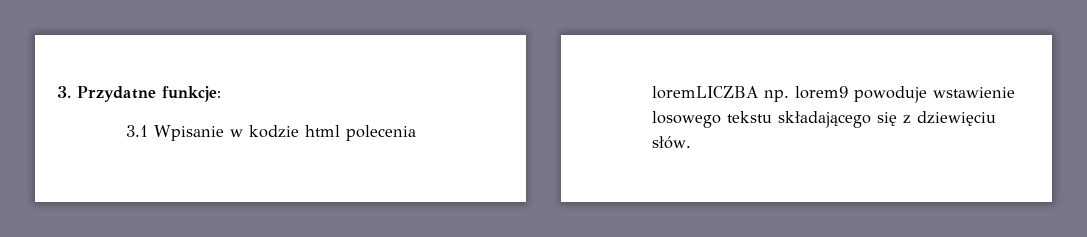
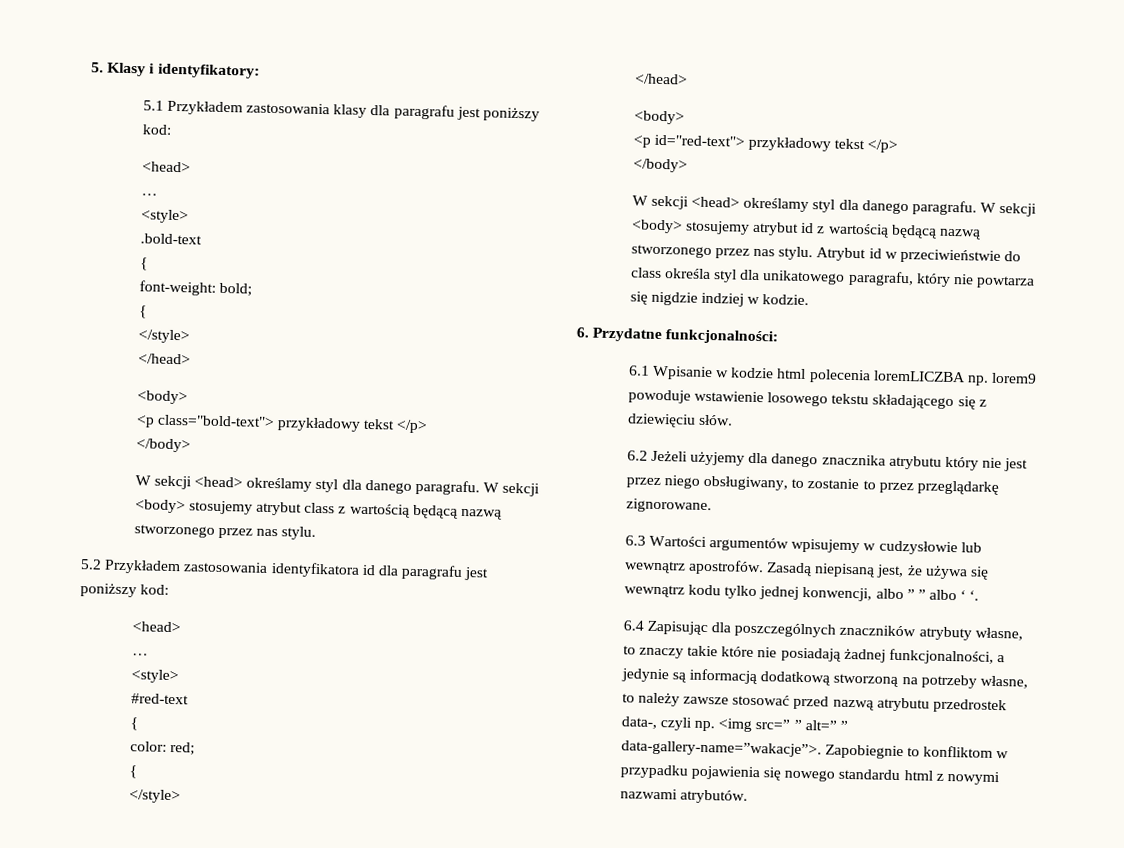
- 3. Przydatne funkcje:
- 3.1 Wpisanie w kodzie html polecenia loremLICZBA np. lorem9 powoduje wstawienie losowego tekstu składającego się z dziewięciu słów.
+ 5. Klasy i identyfikatory:
+ 5.1 Przykładem zastosowania klasy dla paragrafu jest poniższy kod:
+ <head>
+ …
+ <style>
+ .bold-text
+ {
+ font-weight: bold;
+ {
+ </style>
+ </head>
+ <body>
+ <p class="bold-text"> przykładowy tekst </p>
+ </body>
+ W sekcji <head> określamy styl dla danego paragrafu. W sekcji <body> stosujemy atrybut class z wartością będącą nazwą stworzonego przez nas stylu.
+ 5.2 Przykładem zastosowania identyfikatora id dla paragrafu jest poniższy kod:
+ <head>
+ …
+ <style>
+ #red-text
+ {
+ color: red;
+ {
+ </style>
+ </head>
+ <body>
+ <p id="red-text"> przykładowy tekst </p>
+ </body>
+ W sekcji <head> określamy styl dla danego paragrafu. W sekcji <body> stosujemy atrybut id z wartością będącą nazwą stworzonego przez nas stylu. Atrybut id w przeciwieństwie do class określa styl dla unikatowego paragrafu, który nie powtarza się nigdzie indziej w kodzie.
+ 6. Przydatne funkcjonalności:
+ 6.1 Wpisanie w kodzie html polecenia loremLICZBA np. lorem9 powoduje wstawienie losowego tekstu składającego się z dziewięciu słów.
+ 6.2 Jeżeli użyjemy dla danego znacznika atrybutu który nie jest przez niego obsługiwany, to zostanie to przez przeglądarkę zignorowane.
+ 6.3 Wartości argumentów wpisujemy w cudzysłowie lub wewnątrz apostrofów. Zasadą niepisaną jest, że używa się wewnątrz kodu tylko jednej konwencji, albo ” ” albo ‘ ‘.
+ 6.4 Zapisując dla poszczególnych znaczników atrybuty własne, to znaczy takie które nie posiadają żadnej funkcjonalności, a jedynie są informacją dodatkową stworzoną na potrzeby własne, to należy zawsze stosować przed nazwą atrybutu przedrostek data-, czyli np. <img src=” ” alt=” ” data-gallery-name=”wakacje”>. Zapobiegnie to konfliktom w przypadku pojawienia się nowego standardu html z nowymi nazwami atrybutów.

